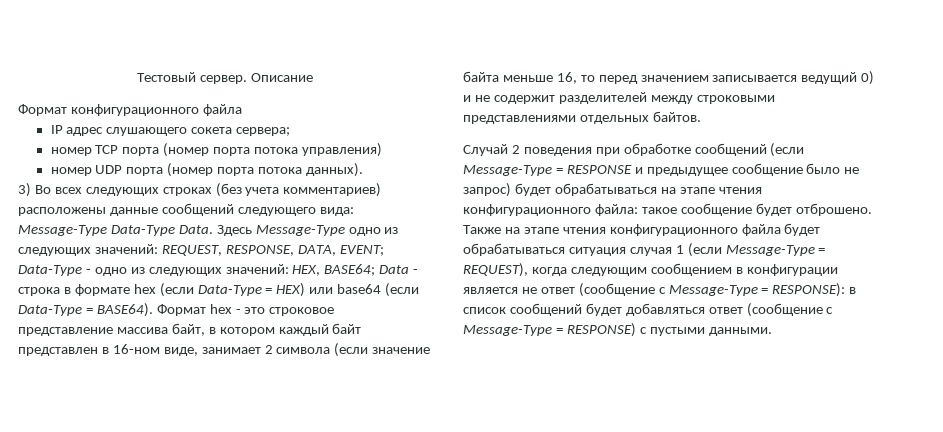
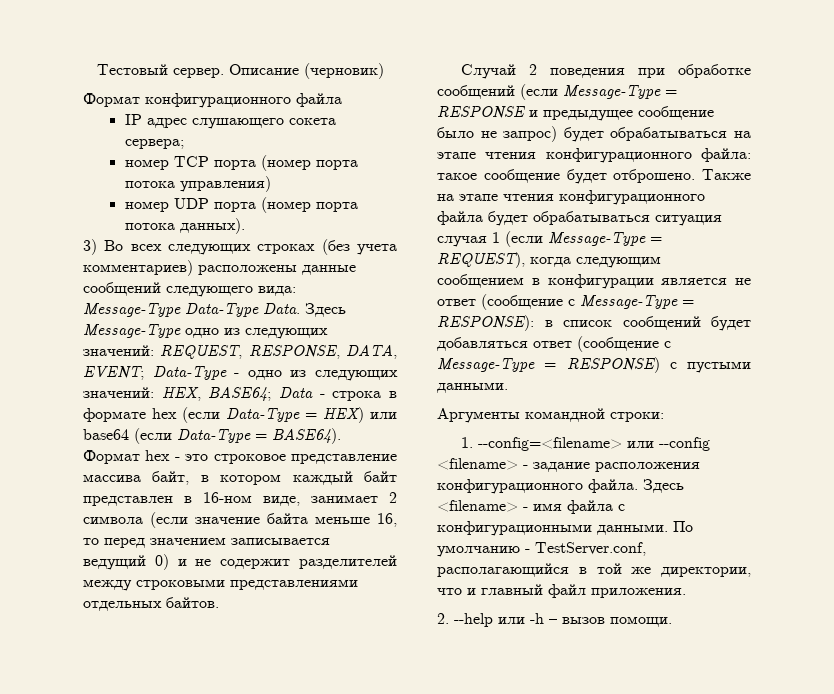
- Описание
+ Описание (черновик)
+ Аргументы командной строки:
+ 1. --config=<filename> или --config <filename> - задание расположения конфигурационного файла. Здесь <filename> - имя файла с конфигурационными данными. По умолчанию - TestServer.conf, располагающийся в той же директории, что и главный файл приложения.
+ 2. --help или -h – вызов помощи.

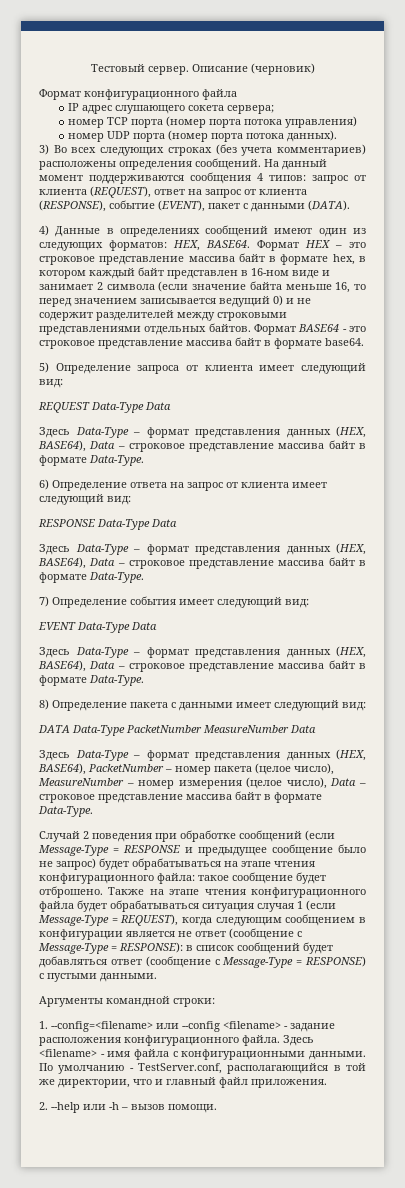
- 3) Во всех следующих строках (без учета комментариев) расположены данные сообщений следующего вида: Message-Type Data-Type Data. Здесь Message-Type одно из следующих значений: REQUEST, RESPONSE, DATA, EVENT; Data-Type - одно из следующих значений: HEX, BASE64; Data - строка в формате hex (если Data-Type = HEX) или base64 (если Data-Type = BASE64). Формат hex - это строковое представление массива байт, в котором каждый байт представлен в 16-ном виде, занимает 2 символа (если значение байта меньше 16, то перед значением записывается ведущий 0) и не содержит разделителей между строковыми представлениями отдельных байтов.
+ 3) Во всех следующих строках (без учета комментариев) расположены определения сообщений. На данный момент поддерживаются сообщения 4 типов: запрос от клиента (REQUEST), ответ на запрос от клиента (RESPONSE), событие (EVENT), пакет с данными (DATA).
+ 4) Данные в определениях сообщений имеют один из следующих форматов: HEX, BASE64. Формат HEX – это строковое представление массива байт в формате hex, в котором каждый байт представлен в 16-ном виде и занимает 2 символа (если значение байта меньше 16, то перед значением записывается ведущий 0) и не содержит разделителей между строковыми представлениями отдельных байтов. Формат BASE64 - это строковое представление массива байт в формате base64.
+ 5) Определение запроса от клиента имеет следующий вид:
+ REQUEST Data-Type Data
+ Здесь Data-Type – формат представления данных (HEX, BASE64), Data – строковое представление массива байт в формате Data-Type.
+ 6) Определение ответа на запрос от клиента имеет следующий вид:
+ RESPONSE Data-Type Data
+ Здесь Data-Type – формат представления данных (HEX, BASE64), Data – строковое представление массива байт в формате Data-Type.
+ 7) Определение события имеет следующий вид:
+ EVENT Data-Type Data
+ Здесь Data-Type – формат представления данных (HEX, BASE64), Data – строковое представление массива байт в формате Data-Type.
+ 8) Определение пакета с данными имеет следующий вид:
+ DATA Data-Type PacketNumber MeasureNumber Data
+ Здесь Data-Type – формат представления данных (HEX, BASE64), PacketNumber – номер пакета (целое число), MeasureNumber – номер измерения (целое число), Data – строковое представление массива байт в формате Data-Type.

